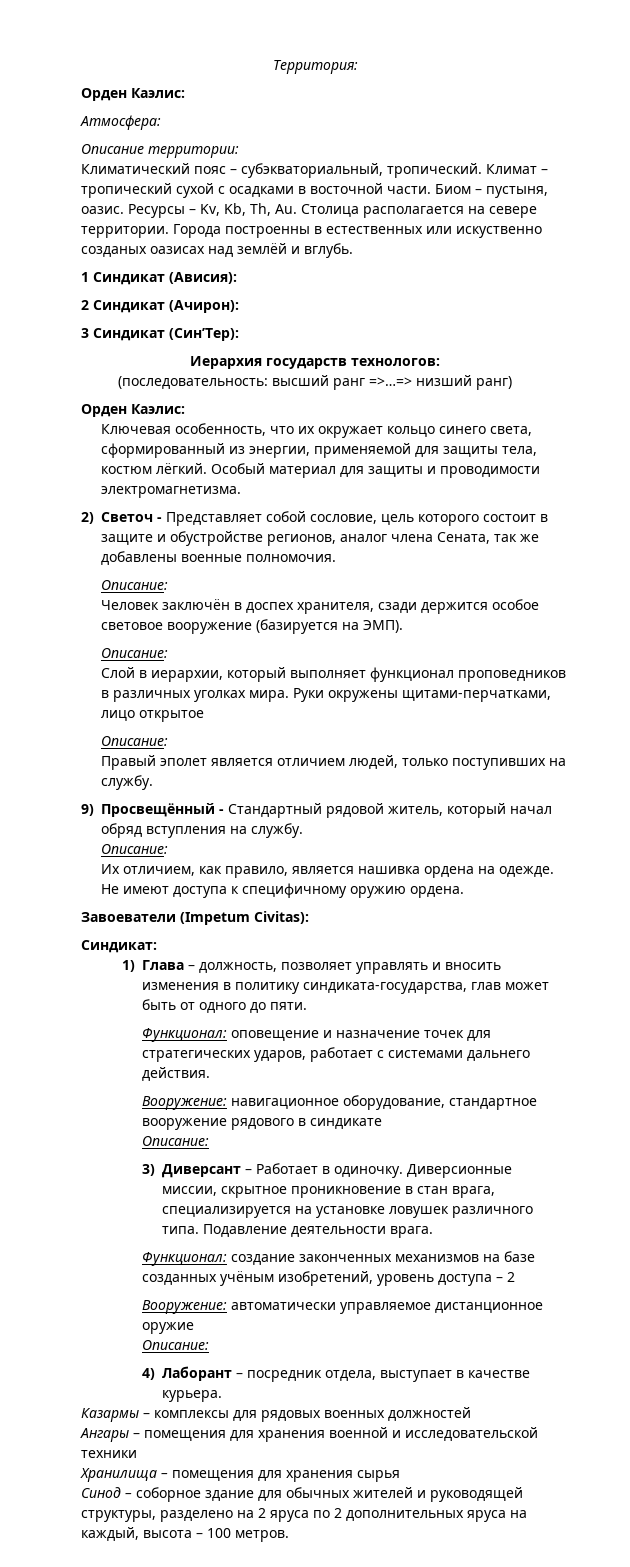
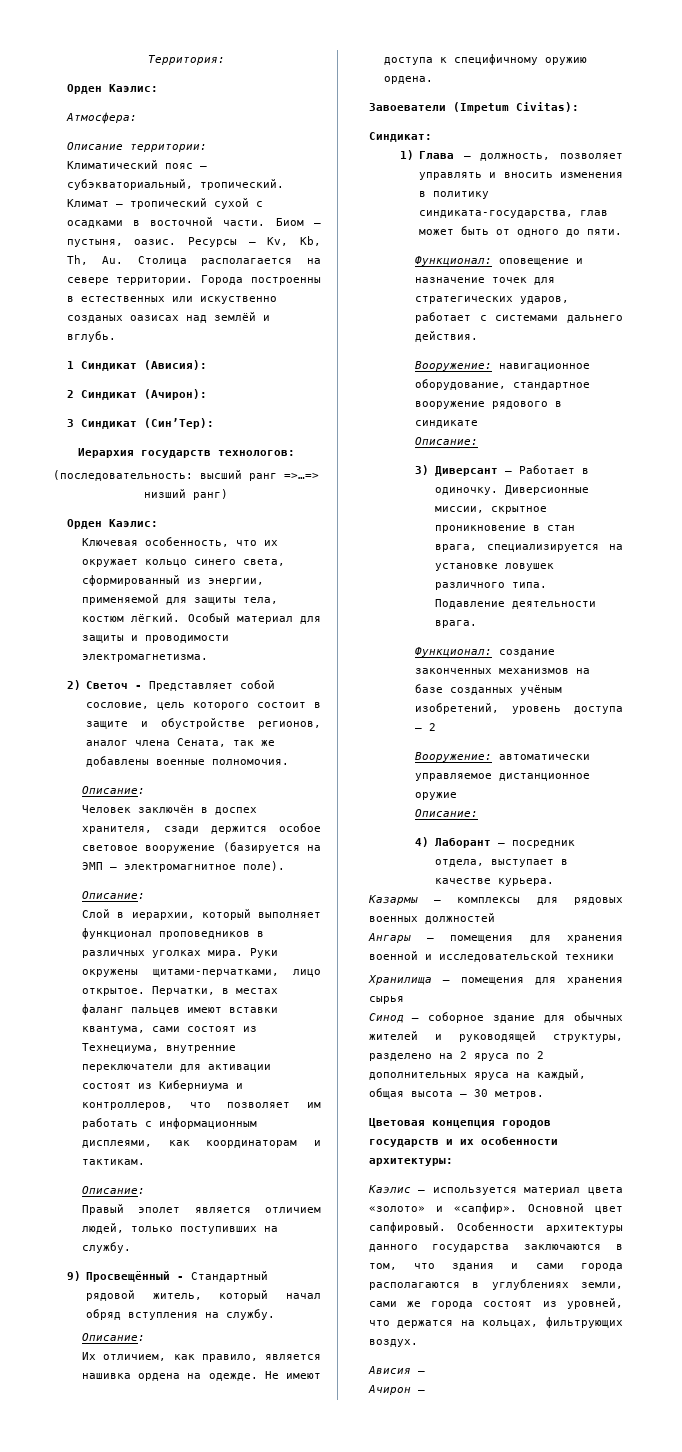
- Человек заключён в доспех хранителя, сзади держится особое световое вооружение (базируется на ЭМП).
+ Человек заключён в доспех хранителя, сзади держится особое световое вооружение (базируется на ЭМП – электромагнитное поле).
- Руки окружены щитами-перчатками, лицо открытое
+ Руки окружены щитами-перчатками, лицо открытое. Перчатки, в местах фаланг пальцев имеют вставки квантума, сами состоят из Технециума, внутренние переключатели для активации состоят из Киберниума и контроллеров, что позволяет им работать с информационным дисплеями, как координаторам и тактикам.
- Синод – соборное здание для обычных жителей и руководящей структуры, разделено на 2 яруса по 2 дополнительных яруса на каждый, высота – 100 метров.
+ Синод – соборное здание для обычных жителей и руководящей структуры, разделено на 2 яруса по 2 дополнительных яруса на каждый, общая высота – 30 метров.
+ Цветовая концепция городов государств и их особенности архитектуры:
+ Каэлис – используется материал цвета «золото» и «сапфир». Основной цвет сапфировый. Особенности архитектуры данного государства заключаются в том, что здания и сами города располагаются в углублениях земли, сами же города состоят из уровней, что держатся на кольцах, фильтрующих воздух.
+ Ависия –
+ Ачирон –

